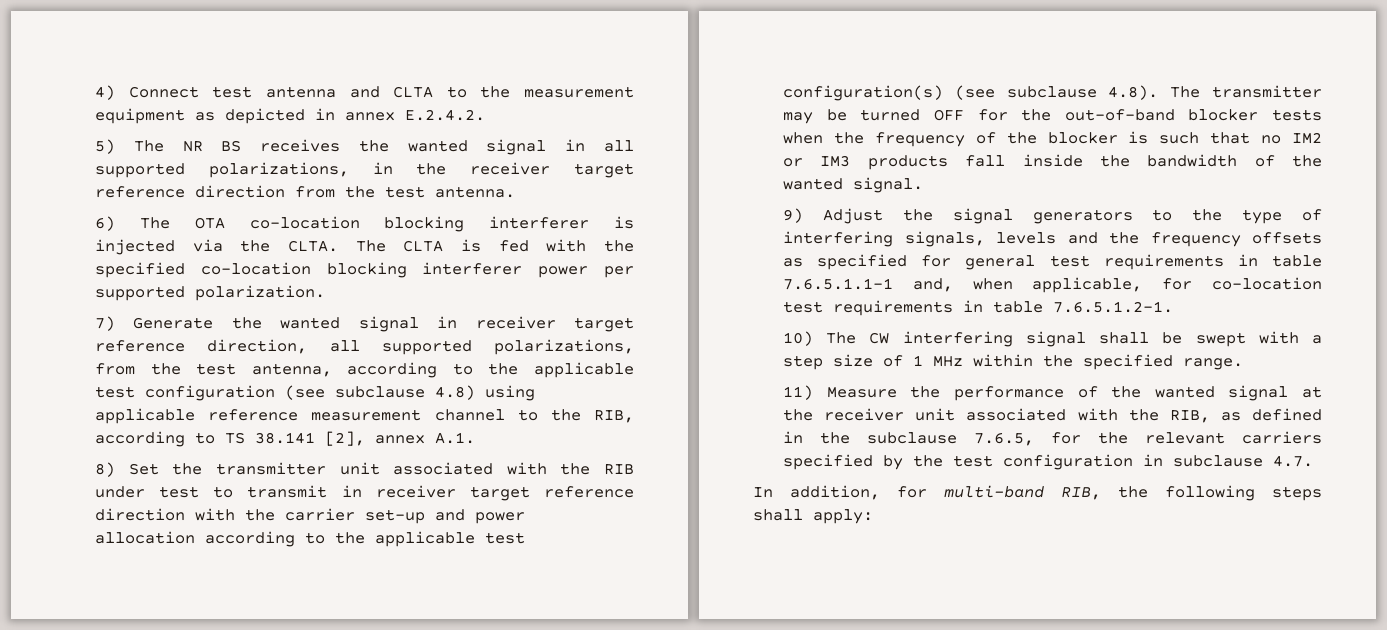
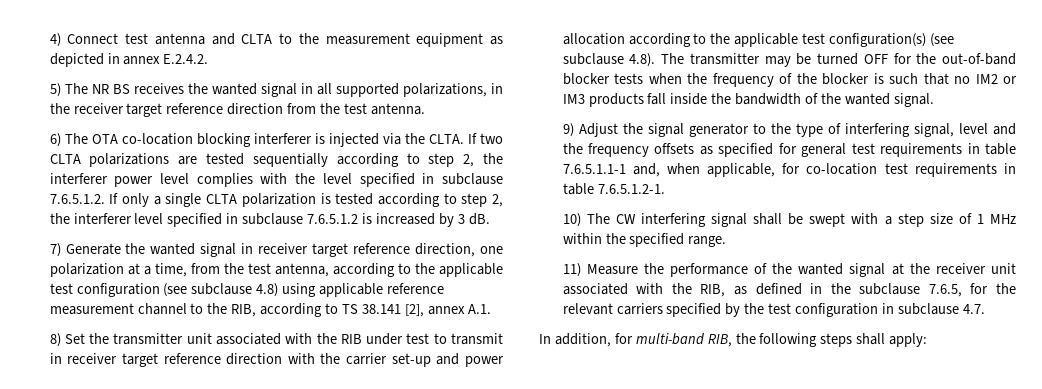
- The CLTA is fed with the specified co-location blocking interferer power per supported polarization.
+ If two CLTA polarizations are tested sequentially according to step 2, the interferer power level complies with the level specified in subclause 7.6.5.1.2. If only a single CLTA polarization is tested according to step 2, the interferer level specified in subclause 7.6.5.1.2 is increased by 3 dB.
- 7) Generate the wanted signal in receiver target reference direction, all supported polarizations, from the test antenna, according to the applicable test configuration (see subclause 4.8) using applicable reference measurement channel to the RIB, according to TS 38.141 [2], annex A.1.
+ 7) Generate the wanted signal in receiver target reference direction, one polarization at a time, from the test antenna, according to the applicable test configuration (see subclause 4.8) using applicable reference measurement channel to the RIB, according to TS 38.141 [2], annex A.1.
- 9) Adjust the signal generators to the type of interfering signals, levels and the frequency offsets as specified for general test requirements in table 7.6.5.1.1-1 and, when applicable, for co-location test requirements in table 7.6.5.1.2-1.
+ 9) Adjust the signal generator to the type of interfering signal, level and the frequency offsets as specified for general test requirements in table 7.6.5.1.1-1 and, when applicable, for co-location test requirements in table 7.6.5.1.2-1.

